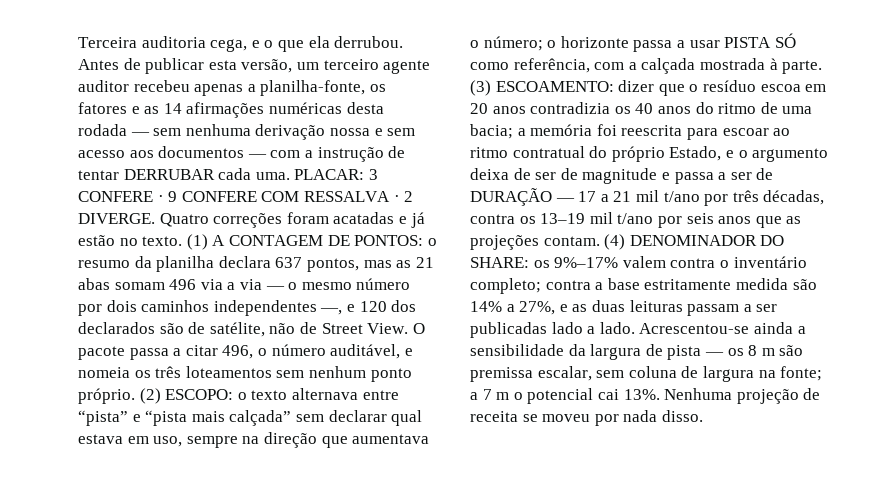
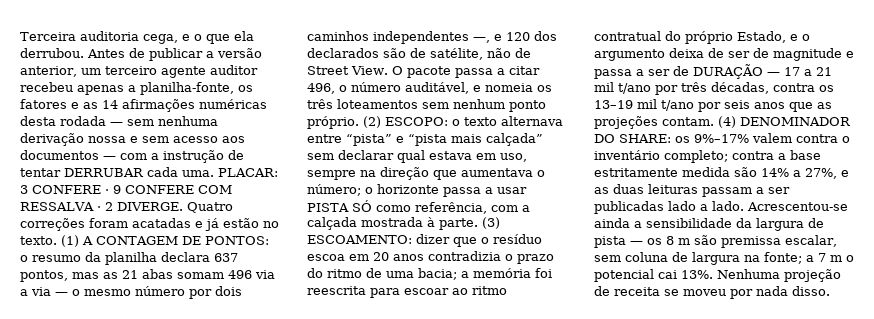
- Antes de publicar esta versão, um terceiro agente auditor recebeu apenas a planilha-fonte, os fatores e as 14 afirmações numéricas desta rodada — sem nenhuma derivação nossa e sem acesso aos documentos — com a instrução de tentar DERRUBAR cada uma.
+ Antes de publicar a versão anterior, um terceiro agente auditor recebeu apenas a planilha-fonte, os fatores e as 14 afirmações numéricas desta rodada — sem nenhuma derivação nossa e sem acesso aos documentos — com a instrução de tentar DERRUBAR cada uma.
- dizer que o resíduo escoa em 20 anos contradizia os 40 anos do ritmo de uma bacia;
+ dizer que o resíduo escoa em 20 anos contradizia o prazo do ritmo de uma bacia;

